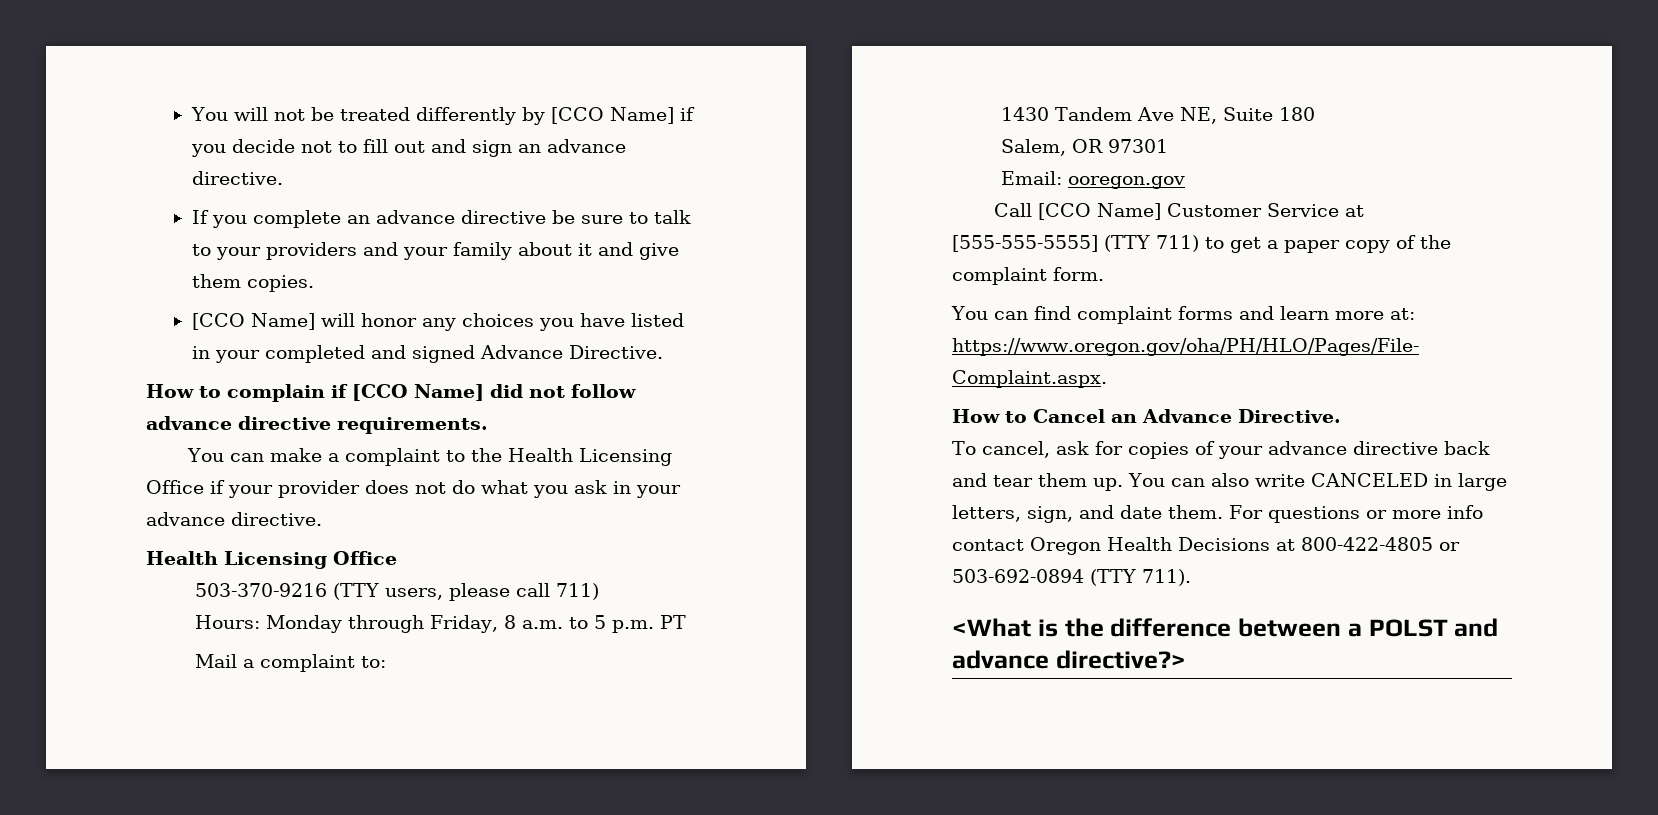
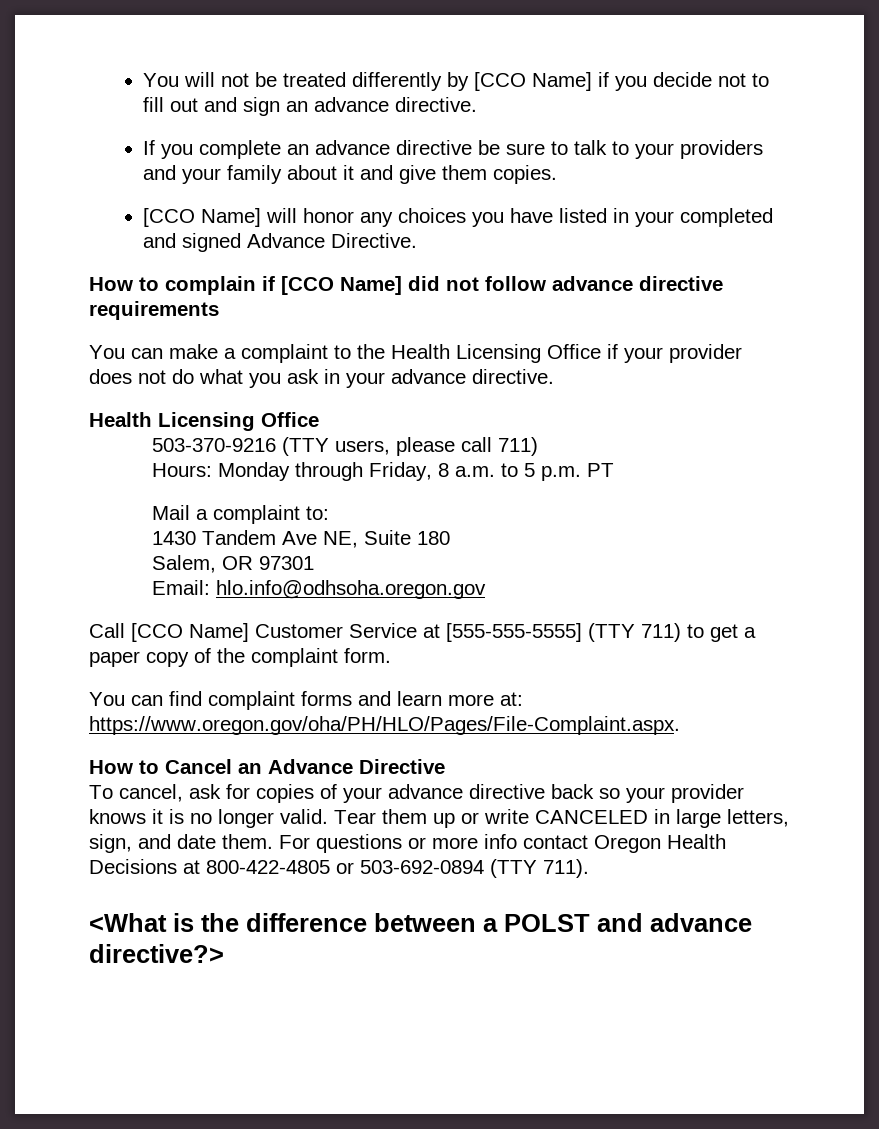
- How to complain if [CCO Name] did not follow advance directive requirements.
+ How to complain if [CCO Name] did not follow advance directive requirements
- Email: ooregon.gov
+ Email: hlo.info@odhsoha.oregon.gov
- How to Cancel an Advance Directive.
+ How to Cancel an Advance Directive
- To cancel, ask for copies of your advance directive back and tear them up. You can also write CANCELED in large letters, sign, and date them.
+ To cancel, ask for copies of your advance directive back so your provider knows it is no longer valid. Tear them up or write CANCELED in large letters, sign, and date them.

